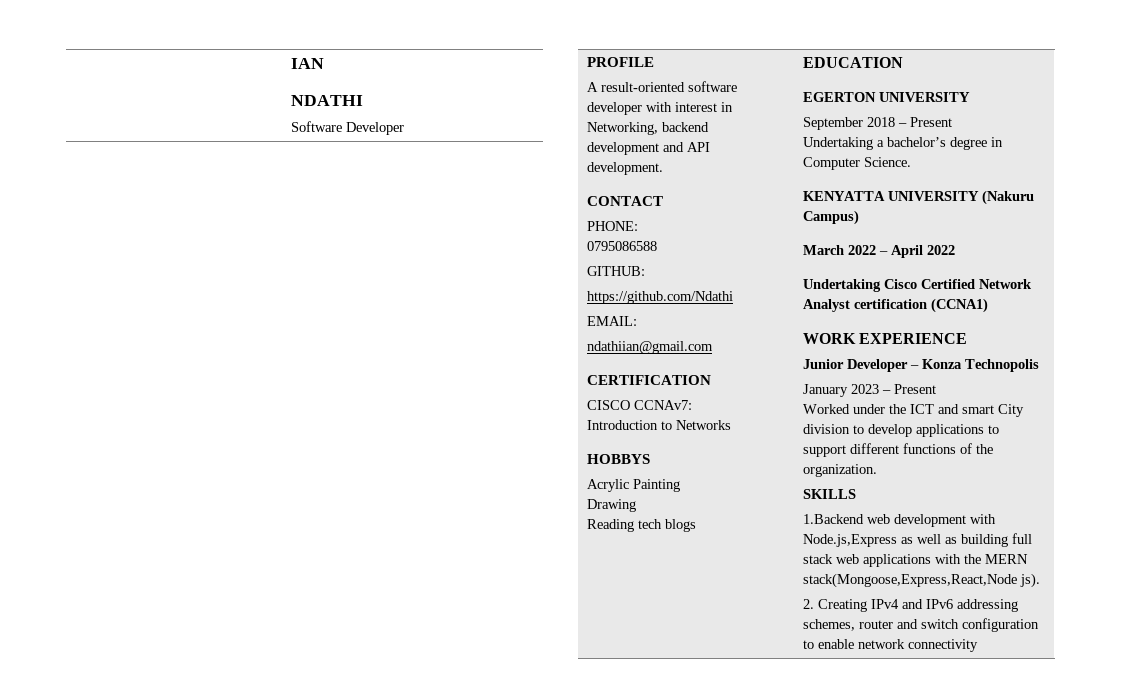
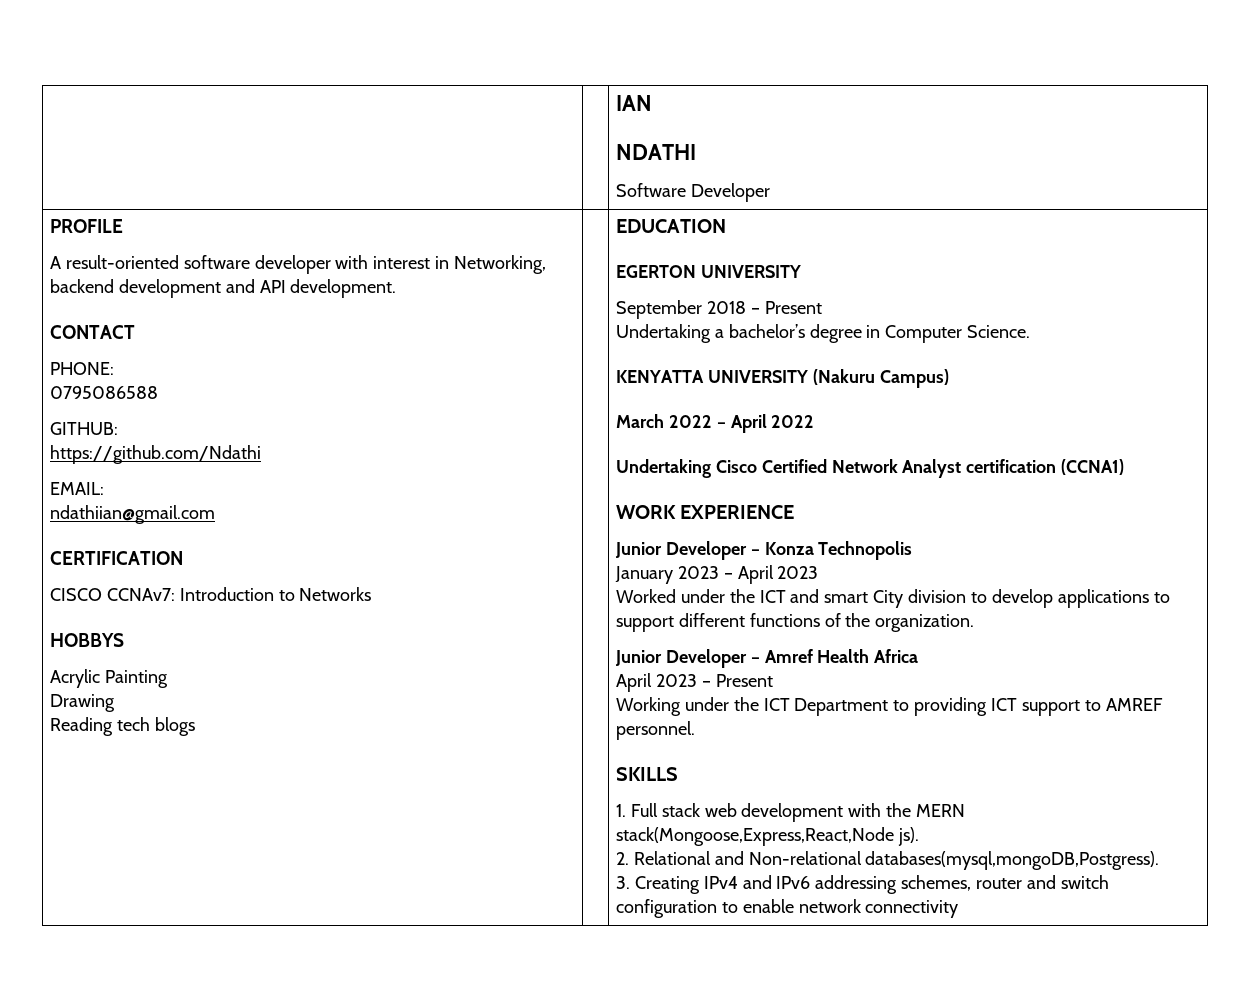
- January 2023 – Present
+ January 2023 – April 2023
+ Junior Developer – Amref Health Africa
+ April 2023 – Present
+ Working under the ICT Department to providing ICT support to AMREF personnel.
  SKILLS
- 1.Backend web development with Node.js,Express as well as building full stack web applications with the MERN stack(Mongoose,Express,React,Node js).
+ 1. Full stack web development with the MERN stack(Mongoose,Express,React,Node js).
- 2. Creating IPv4 and IPv6 addressing schemes, router and switch configuration to enable network connectivity
+ 2. Relational and Non-relational databases(mysql,mongoDB,Postgress).
+ 3. Creating IPv4 and IPv6 addressing schemes, router and switch configuration to enable network connectivity

